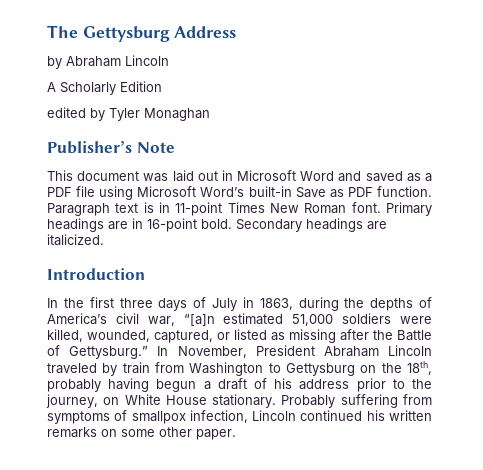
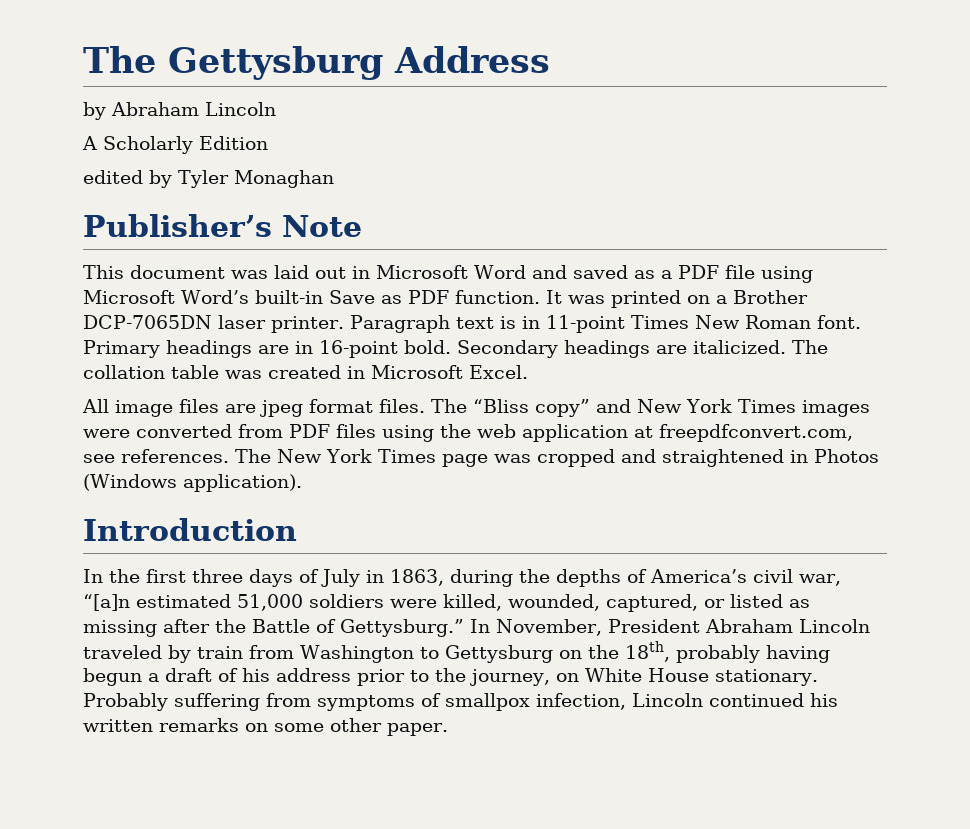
+ It was printed on a Brother DCP-7065DN laser printer.
+ The collation table was created in Microsoft Excel.
+ All image files are jpeg format files. The “Bliss copy” and New York Times images were converted from PDF files using the web application at freepdfconvert.com, see references. The New York Times page was cropped and straightened in Photos (Windows application).

